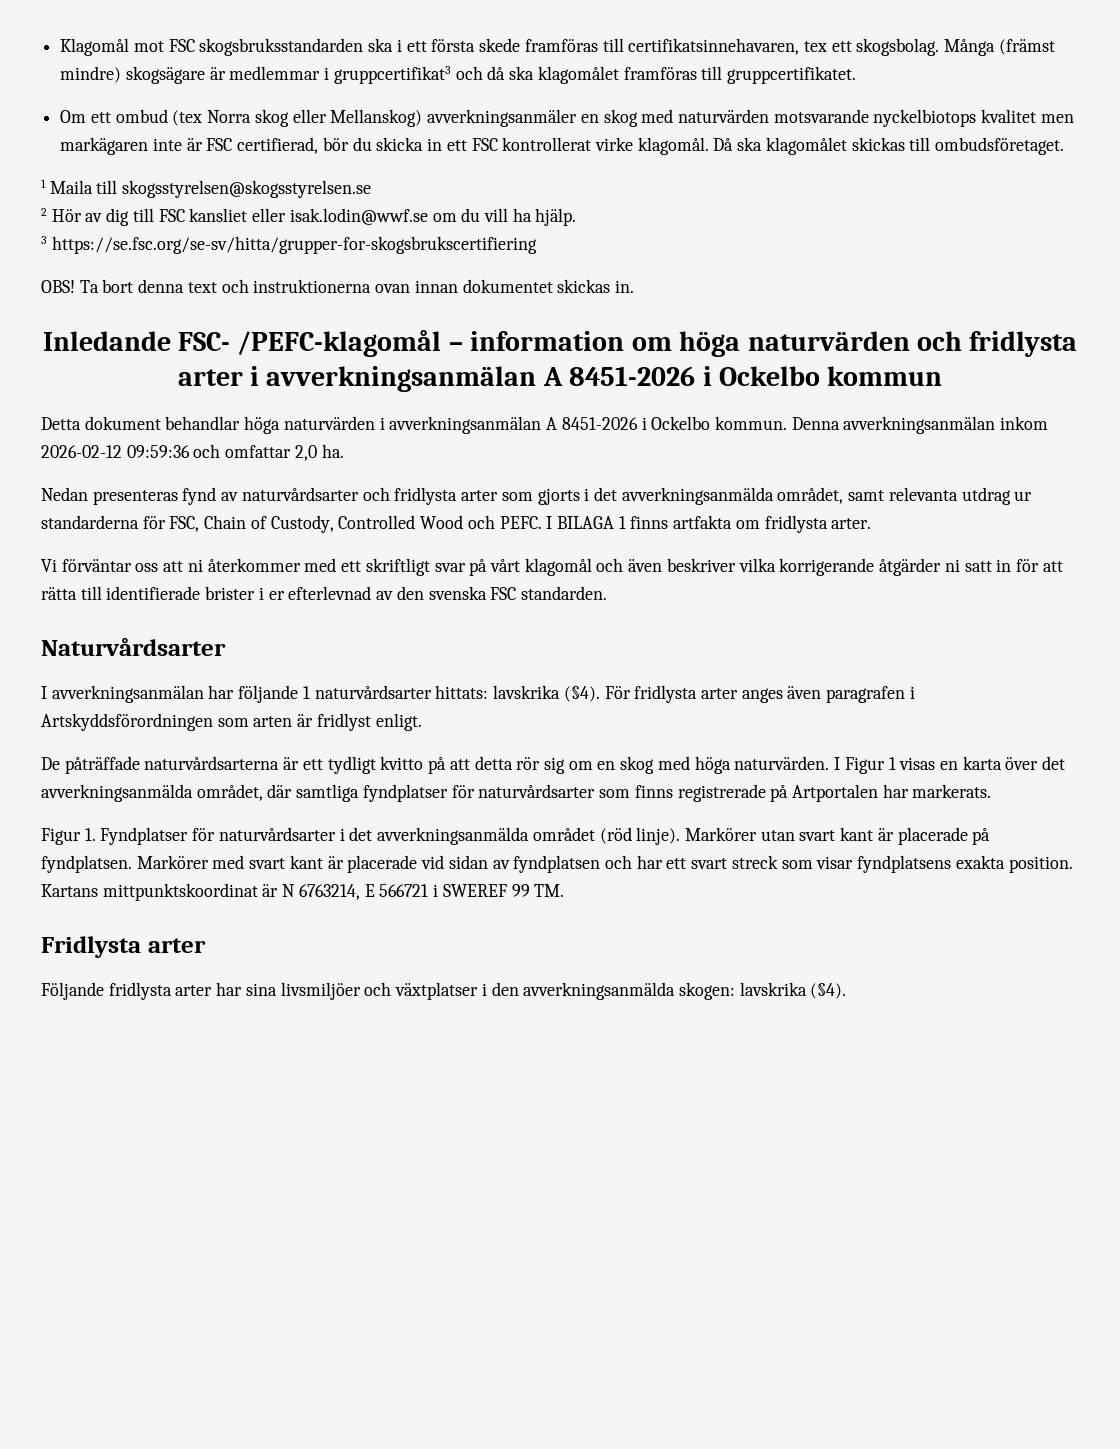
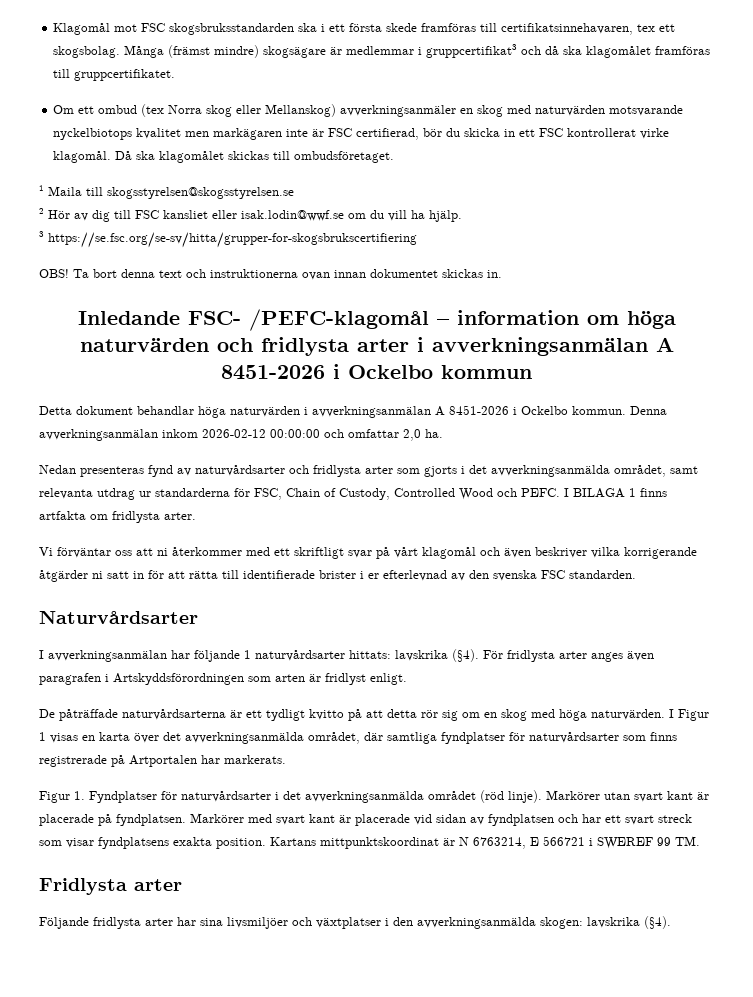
- Denna avverkningsanmälan inkom 2026-02-12 09:59:36 och omfattar 2,0 ha.
+ Denna avverkningsanmälan inkom 2026-02-12 00:00:00 och omfattar 2,0 ha.

